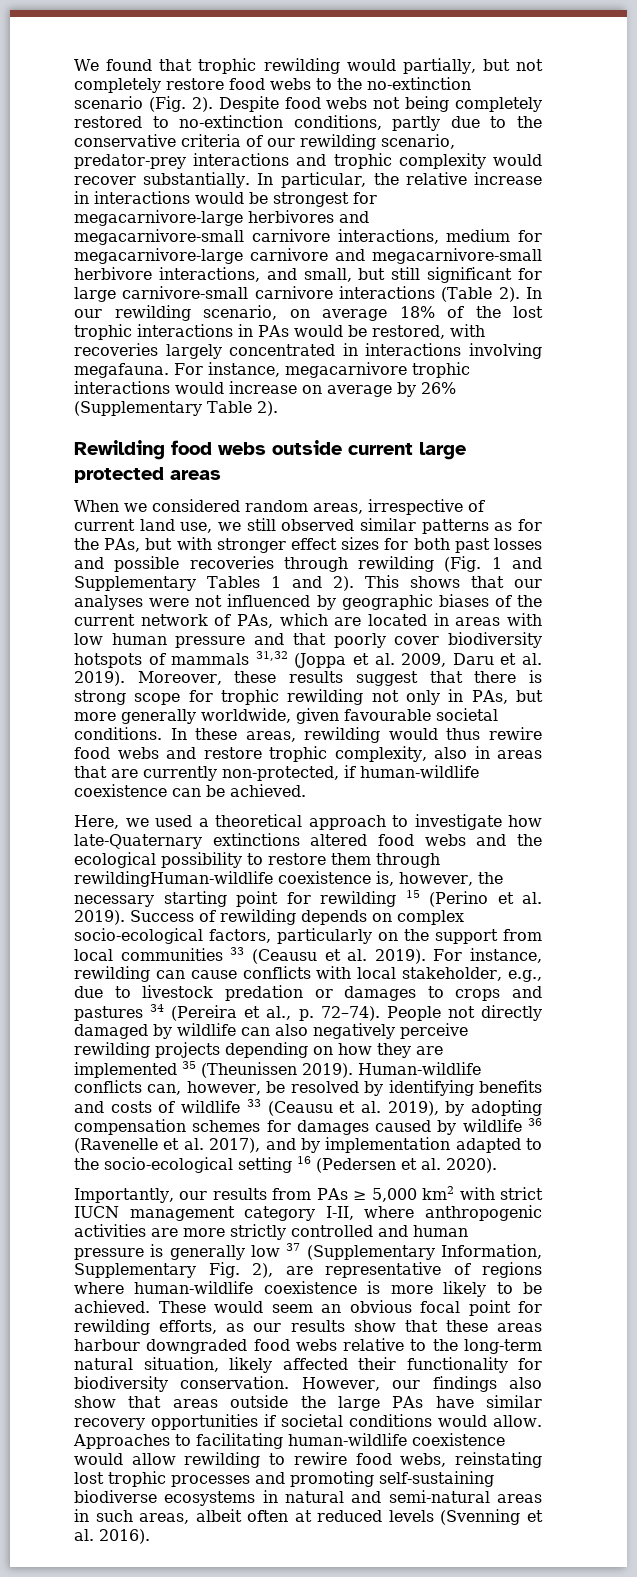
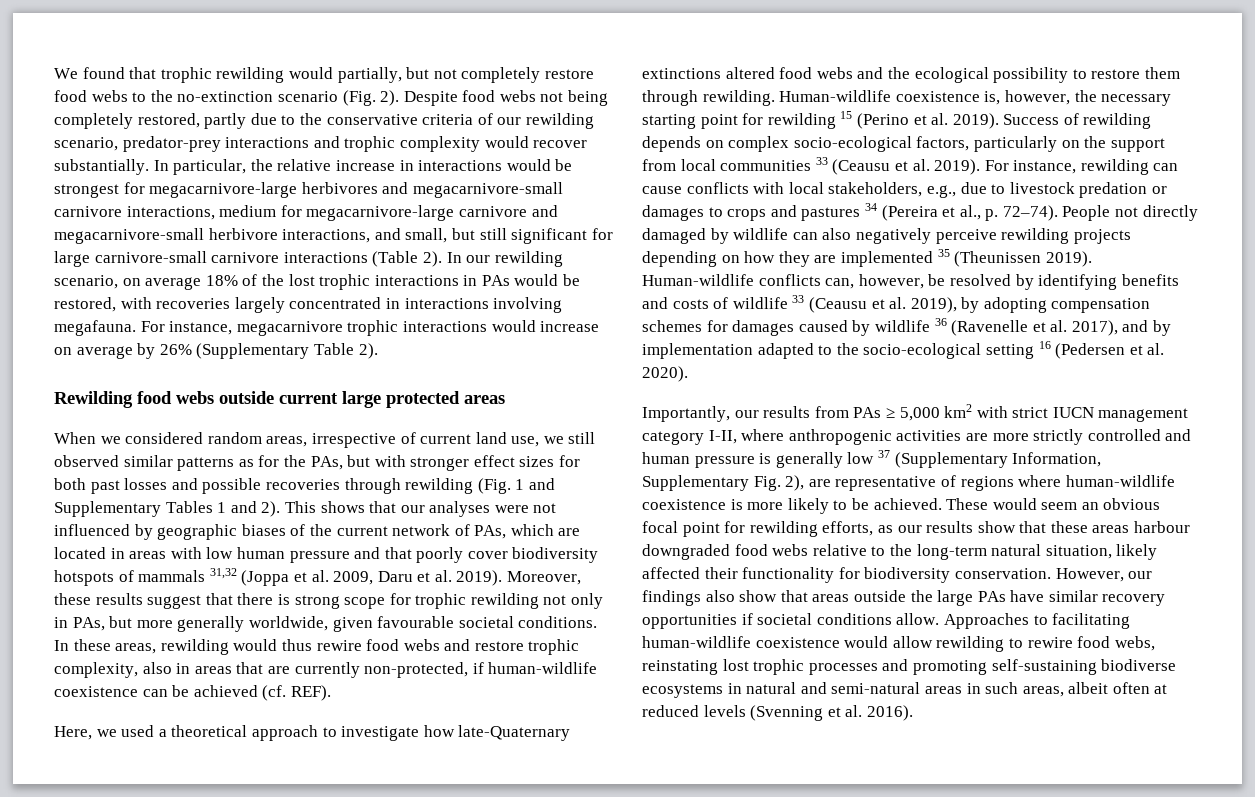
- Despite food webs not being completely restored to no-extinction conditions, partly due to the conservative criteria of our rewilding scenario, predator-prey interactions and trophic complexity would recover substantially.
+ Despite food webs not being completely restored, partly due to the conservative criteria of our rewilding scenario, predator-prey interactions and trophic complexity would recover substantially.
- In these areas, rewilding would thus rewire food webs and restore trophic complexity, also in areas that are currently non-protected, if human-wildlife coexistence can be achieved.
+ In these areas, rewilding would thus rewire food webs and restore trophic complexity, also in areas that are currently non-protected, if human-wildlife coexistence can be achieved (cf. REF).
- Here, we used a theoretical approach to investigate how late-Quaternary extinctions altered food webs and the ecological possibility to restore them through rewildingHuman-wildlife coexistence is, however, the necessary starting point for rewilding 15 (Perino et al. 2019).
+ Here, we used a theoretical approach to investigate how late-Quaternary extinctions altered food webs and the ecological possibility to restore them through rewilding. Human-wildlife coexistence is, however, the necessary starting point for rewilding 15 (Perino et al. 2019).
- For instance, rewilding can cause conflicts with local stakeholder, e.g., due to livestock predation or damages to crops and pastures 34 (Pereira et al., p. 72–74).
+ For instance, rewilding can cause conflicts with local stakeholders, e.g., due to livestock predation or damages to crops and pastures 34 (Pereira et al., p. 72–74).
- However, our findings also show that areas outside the large PAs have similar recovery opportunities if societal conditions would allow.
+ However, our findings also show that areas outside the large PAs have similar recovery opportunities if societal conditions allow.

